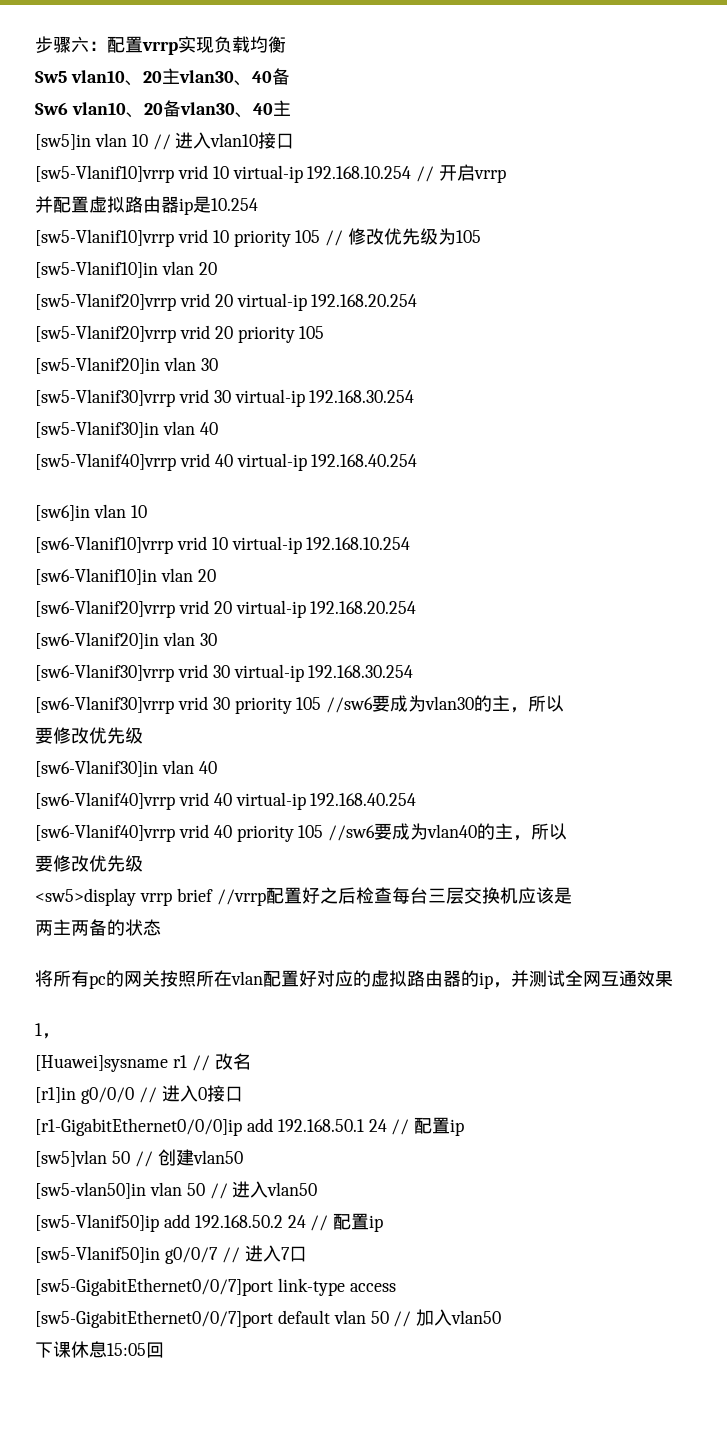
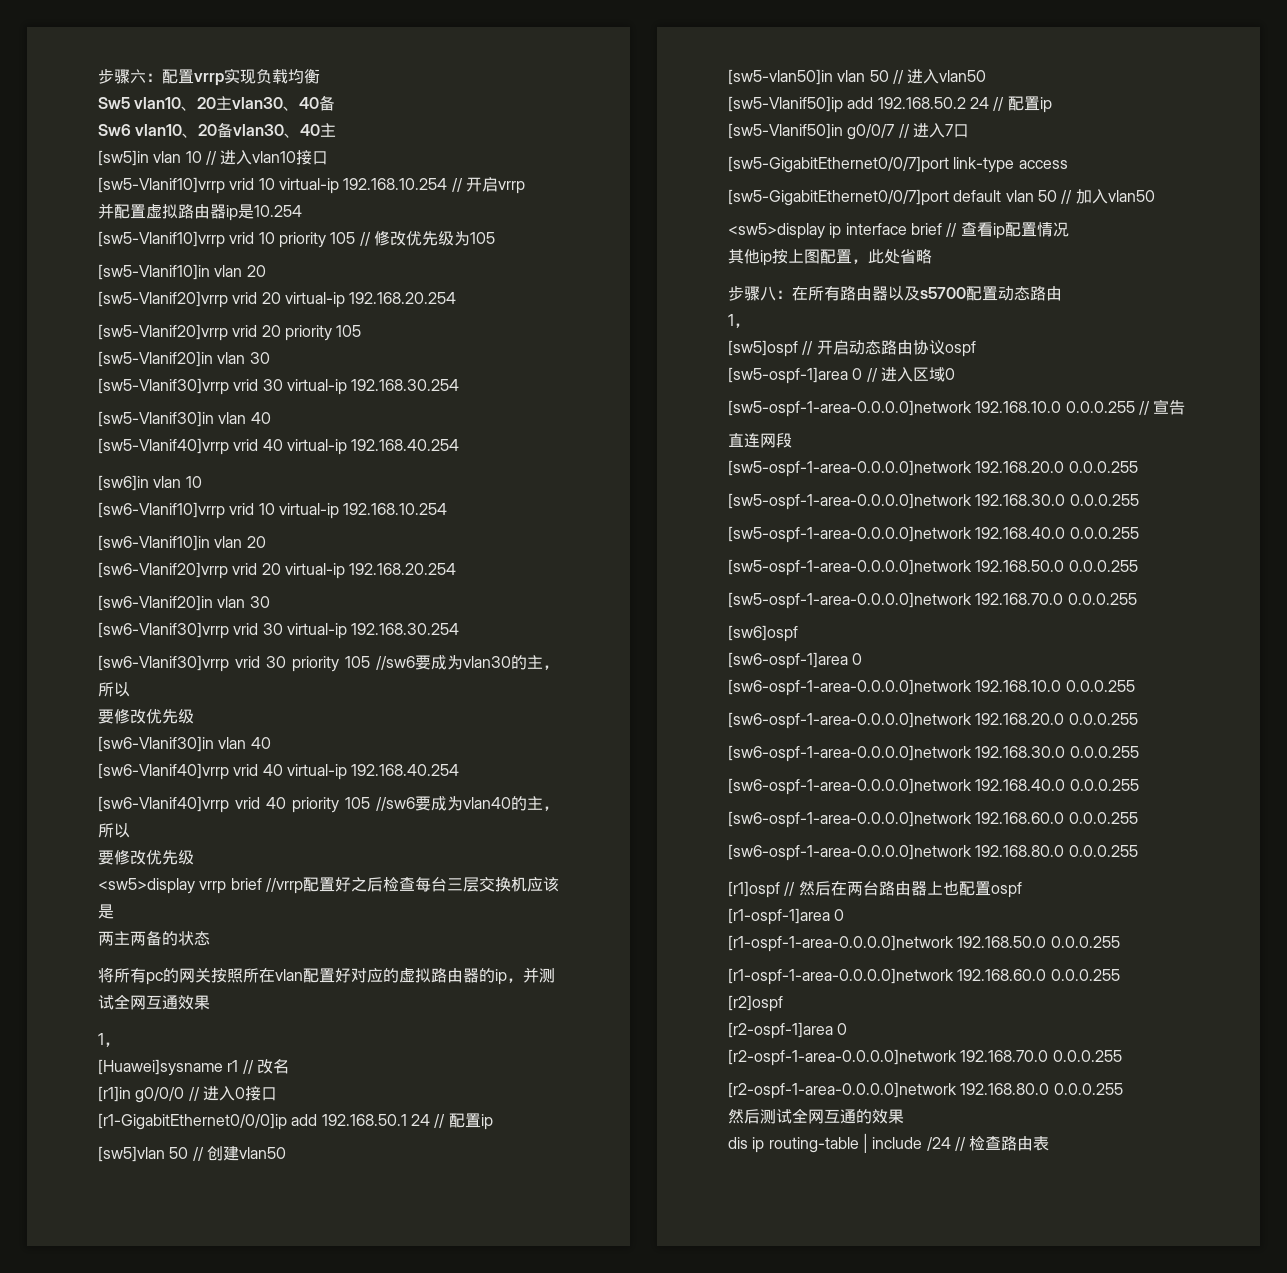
- 下课休息15:05回
+ <sw5>display ip interface brief // 查看ip配置情况
+ 其他ip按上图配置，此处省略
+ 步骤八：在所有路由器以及s5700配置动态路由
+ 1，
+ [sw5]ospf // 开启动态路由协议ospf
+ [sw5-ospf-1]area 0 // 进入区域0
+ [sw5-ospf-1-area-0.0.0.0]network 192.168.10.0 0.0.0.255 // 宣告
+ 直连网段
+ [sw5-ospf-1-area-0.0.0.0]network 192.168.20.0 0.0.0.255
+ [sw5-ospf-1-area-0.0.0.0]network 192.168.30.0 0.0.0.255
+ [sw5-ospf-1-area-0.0.0.0]network 192.168.40.0 0.0.0.255
+ [sw5-ospf-1-area-0.0.0.0]network 192.168.50.0 0.0.0.255
+ [sw5-ospf-1-area-0.0.0.0]network 192.168.70.0 0.0.0.255
+ [sw6]ospf
+ [sw6-ospf-1]area 0
+ [sw6-ospf-1-area-0.0.0.0]network 192.168.10.0 0.0.0.255
+ [sw6-ospf-1-area-0.0.0.0]network 192.168.20.0 0.0.0.255
+ [sw6-ospf-1-area-0.0.0.0]network 192.168.30.0 0.0.0.255
+ [sw6-ospf-1-area-0.0.0.0]network 192.168.40.0 0.0.0.255
+ [sw6-ospf-1-area-0.0.0.0]network 192.168.60.0 0.0.0.255
+ [sw6-ospf-1-area-0.0.0.0]network 192.168.80.0 0.0.0.255
+ [r1]ospf // 然后在两台路由器上也配置ospf
+ [r1-ospf-1]area 0
+ [r1-ospf-1-area-0.0.0.0]network 192.168.50.0 0.0.0.255
+ [r1-ospf-1-area-0.0.0.0]network 192.168.60.0 0.0.0.255
+ [r2]ospf
+ [r2-ospf-1]area 0
+ [r2-ospf-1-area-0.0.0.0]network 192.168.70.0 0.0.0.255
+ [r2-ospf-1-area-0.0.0.0]network 192.168.80.0 0.0.0.255
+ 然后测试全网互通的效果
+ dis ip routing-table | include /24 // 检查路由表

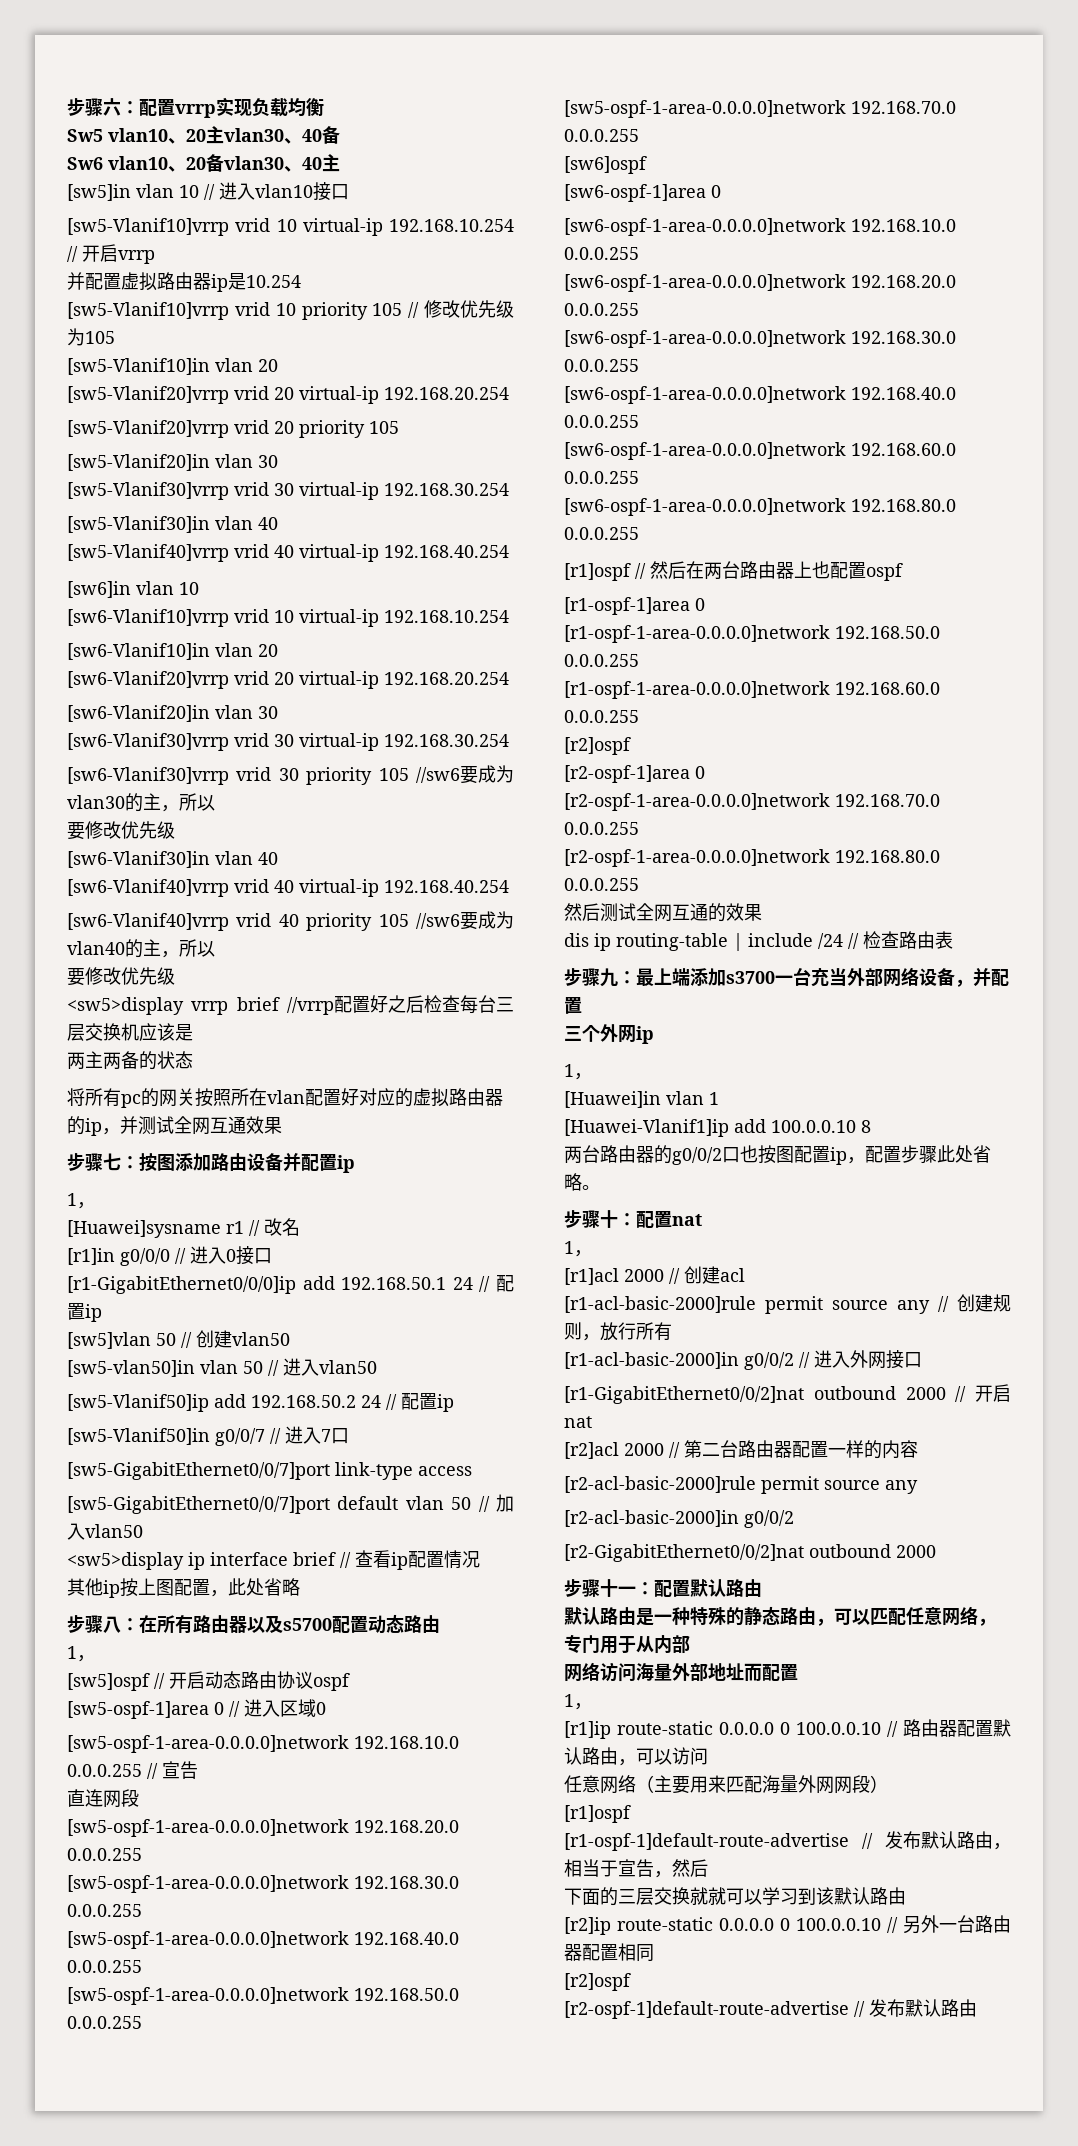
+ 步骤七：按图添加路由设备并配置ip
+ 步骤九：最上端添加s3700一台充当外部网络设备，并配置
+ 三个外网ip
+ 1，
+ [Huawei]in vlan 1
+ [Huawei-Vlanif1]ip add 100.0.0.10 8
+ 两台路由器的g0/0/2口也按图配置ip，配置步骤此处省略。
+ 步骤十：配置nat
+ 1，
+ [r1]acl 2000 // 创建acl
+ [r1-acl-basic-2000]rule permit source any // 创建规则，放行所有
+ [r1-acl-basic-2000]in g0/0/2 // 进入外网接口
+ [r1-GigabitEthernet0/0/2]nat outbound 2000 // 开启nat
+ [r2]acl 2000 // 第二台路由器配置一样的内容
+ [r2-acl-basic-2000]rule permit source any
+ [r2-acl-basic-2000]in g0/0/2
+ [r2-GigabitEthernet0/0/2]nat outbound 2000
+ 步骤十一：配置默认路由
+ 默认路由是一种特殊的静态路由，可以匹配任意网络，专门用于从内部
+ 网络访问海量外部地址而配置
+ 1，
+ [r1]ip route-static 0.0.0.0 0 100.0.0.10 // 路由器配置默认路由，可以访问
+ 任意网络（主要用来匹配海量外网网段）
+ [r1]ospf
+ [r1-ospf-1]default-route-advertise // 发布默认路由，相当于宣告，然后
+ 下面的三层交换就就可以学习到该默认路由
+ [r2]ip route-static 0.0.0.0 0 100.0.0.10 // 另外一台路由器配置相同
+ [r2]ospf
+ [r2-ospf-1]default-route-advertise // 发布默认路由

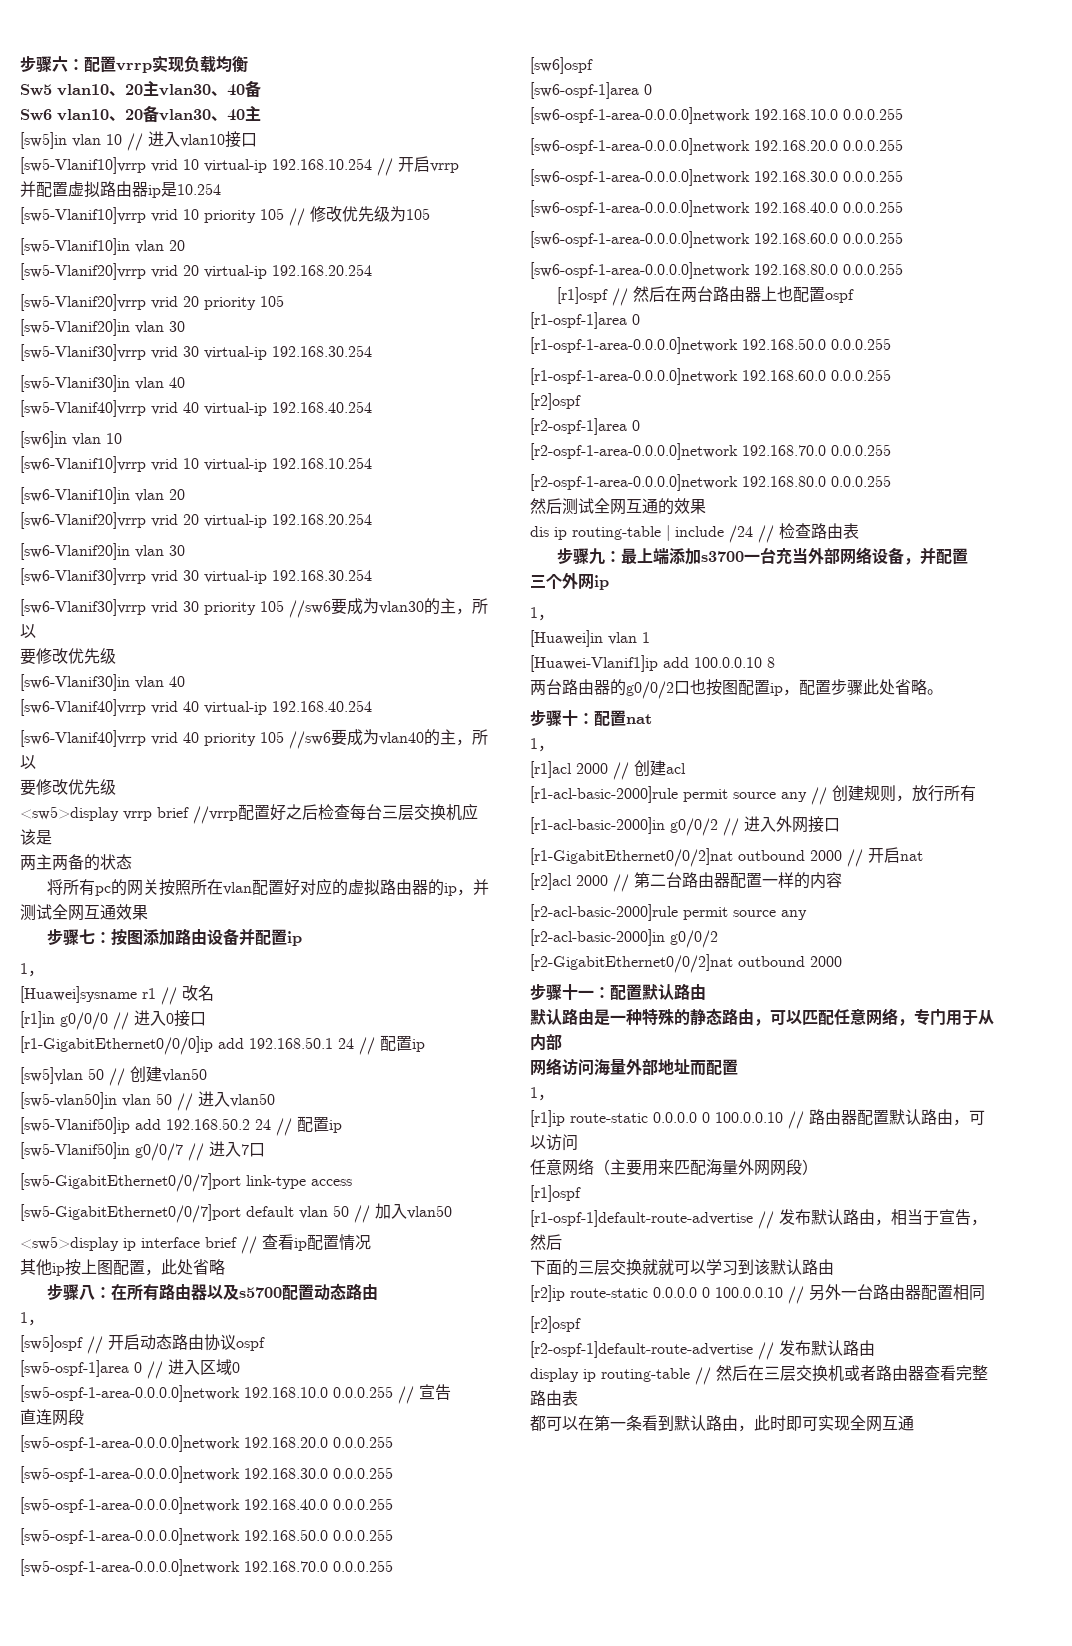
+ display ip routing-table // 然后在三层交换机或者路由器查看完整路由表
+ 都可以在第一条看到默认路由，此时即可实现全网互通

